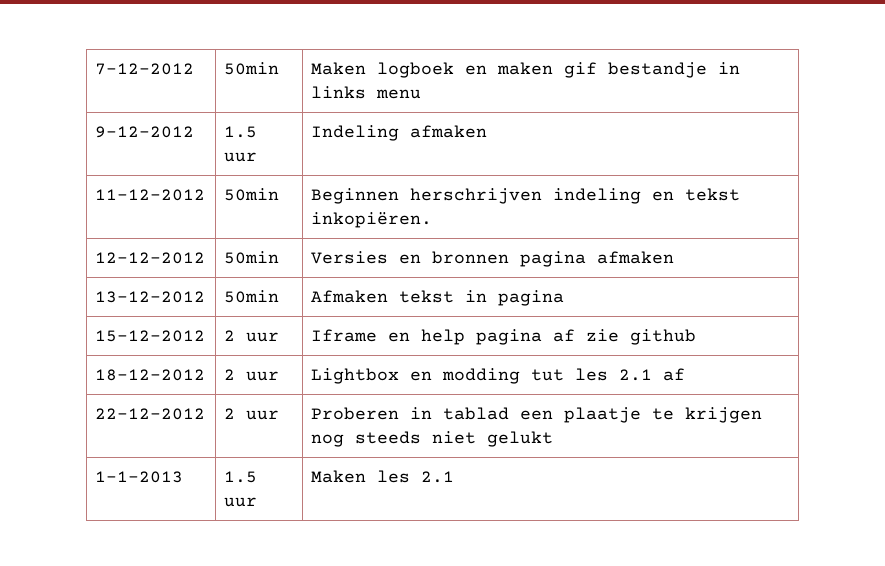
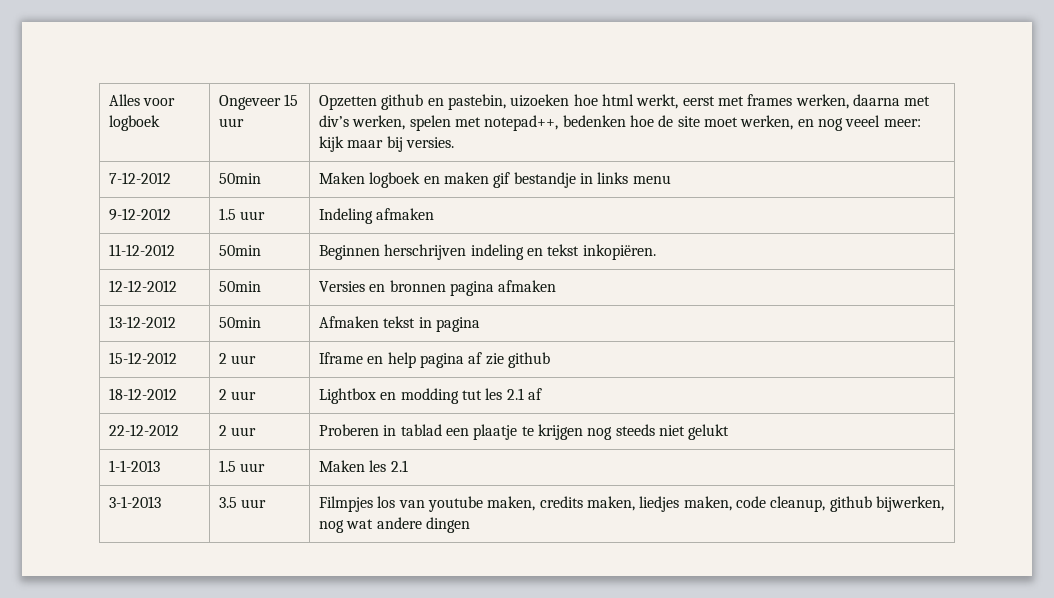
+ Alles voor logboek | Ongeveer 15 uur | Opzetten github en pastebin, uizoeken hoe html werkt, eerst met frames werken, daarna met div’s werken, spelen met notepad++, bedenken hoe de site moet werken, en nog veeel meer: kijk maar bij versies.
+ 3-1-2013 | 3.5 uur | Filmpjes los van youtube maken, credits maken, liedjes maken, code cleanup, github bijwerken, nog wat andere dingen

